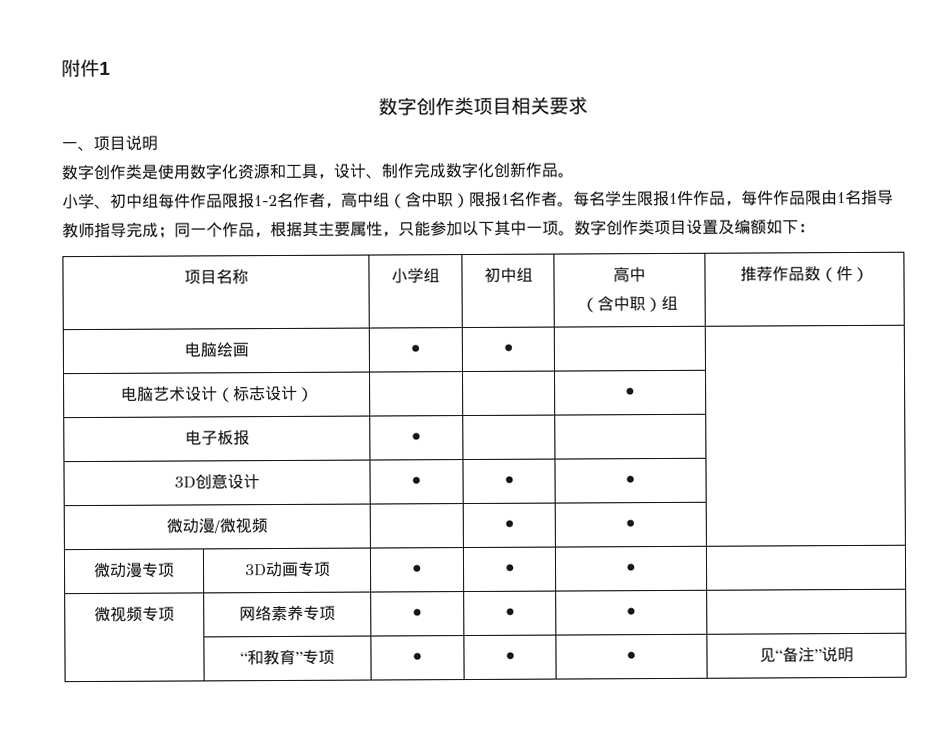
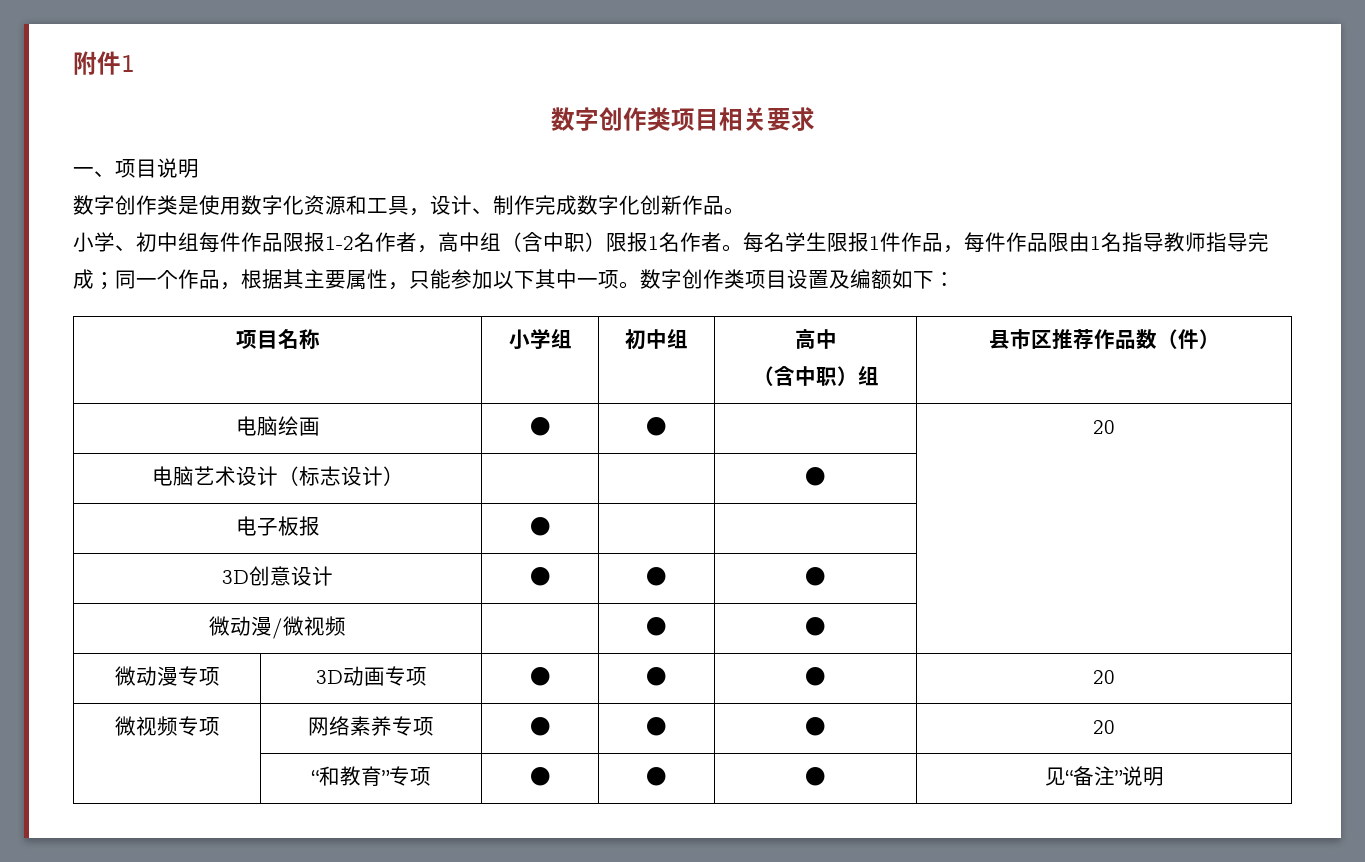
  项目名称 | 小学组 | 初中组 | 高中
- （含中职）组 | 推荐作品数（件）
+ （含中职）组 | 县市区推荐作品数（件）
- 电脑绘画 | ● | ● | |
+ 电脑绘画 | ● | ● | | 20
- 微动漫专项 | 3D动画专项 | ● | ● | ● |
+ 微动漫专项 | 3D动画专项 | ● | ● | ● | 20
- 微视频专项 | 网络素养专项 | ● | ● | ● |
+ 微视频专项 | 网络素养专项 | ● | ● | ● | 20

